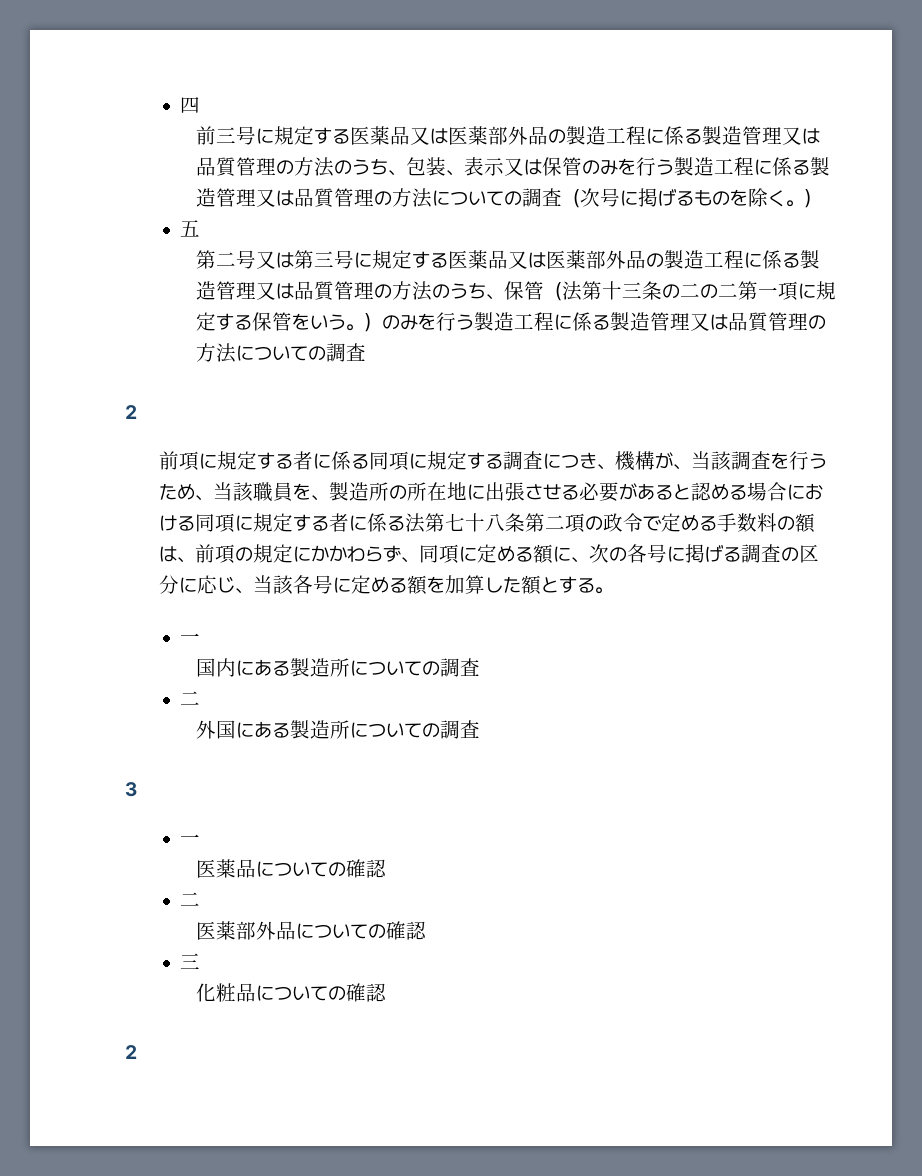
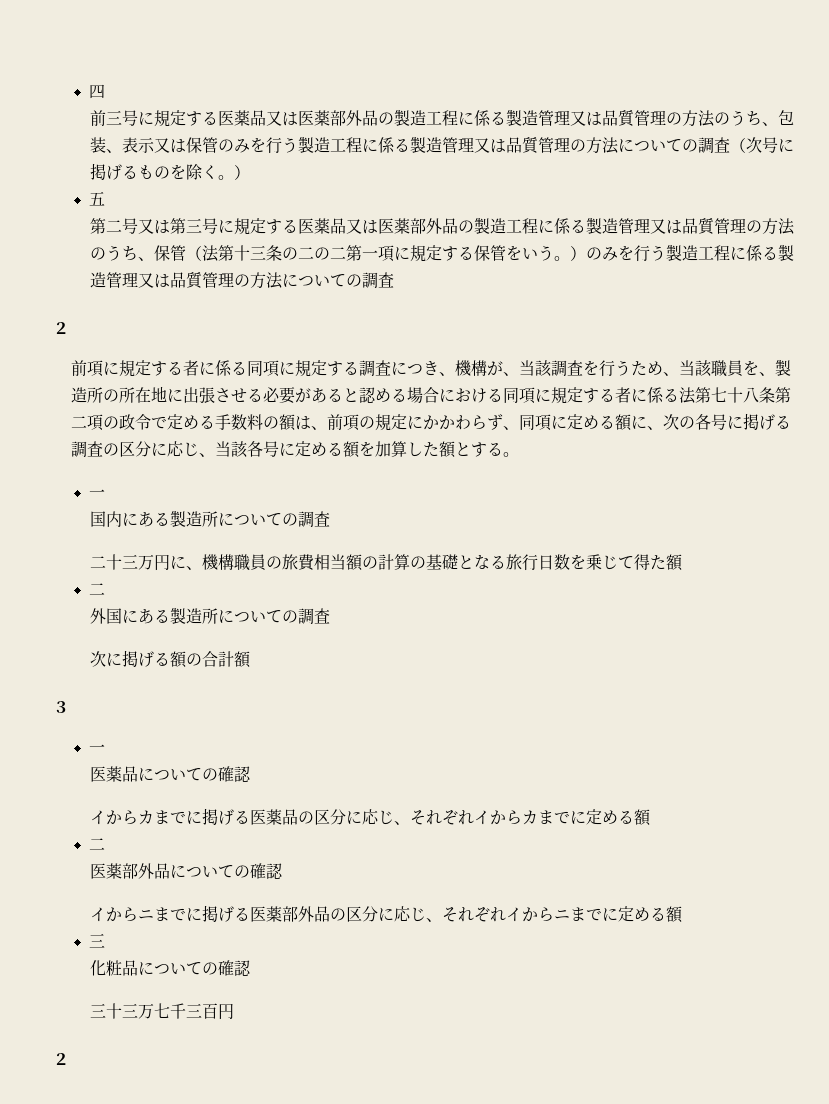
+ 二十三万円に、機構職員の旅費相当額の計算の基礎となる旅行日数を乗じて得た額
+ 次に掲げる額の合計額
+ イからカまでに掲げる医薬品の区分に応じ、それぞれイからカまでに定める額
+ イからニまでに掲げる医薬部外品の区分に応じ、それぞれイからニまでに定める額
+ 三十三万七千三百円

